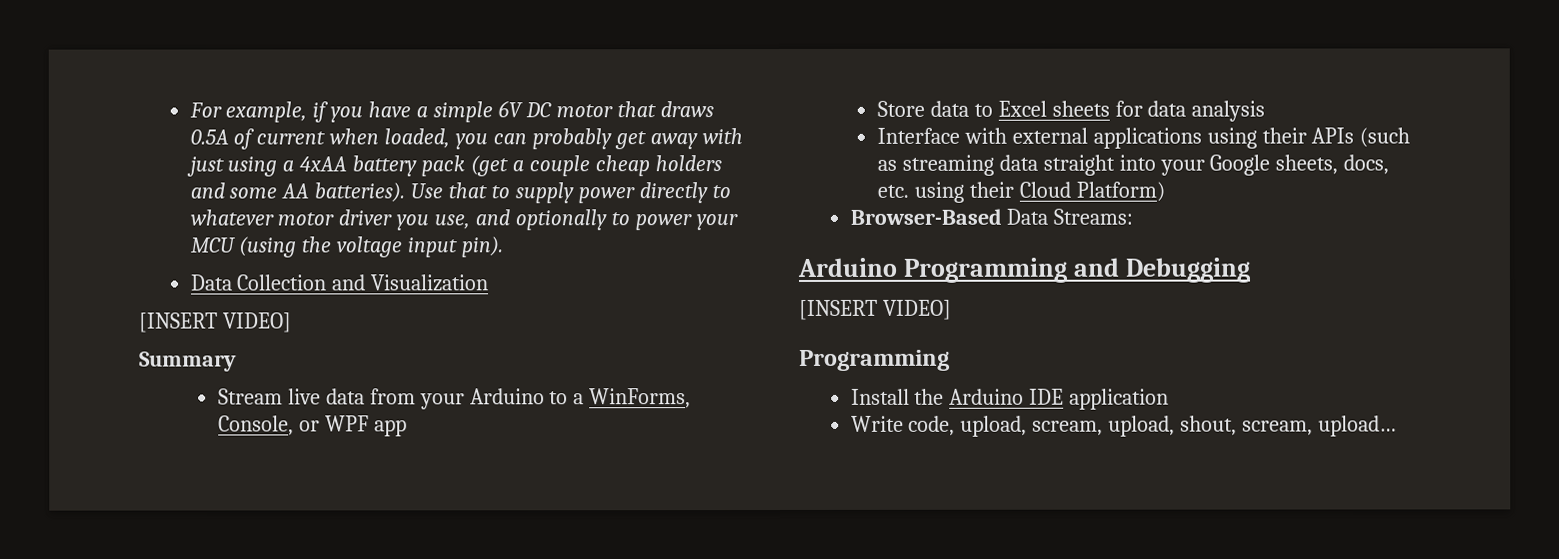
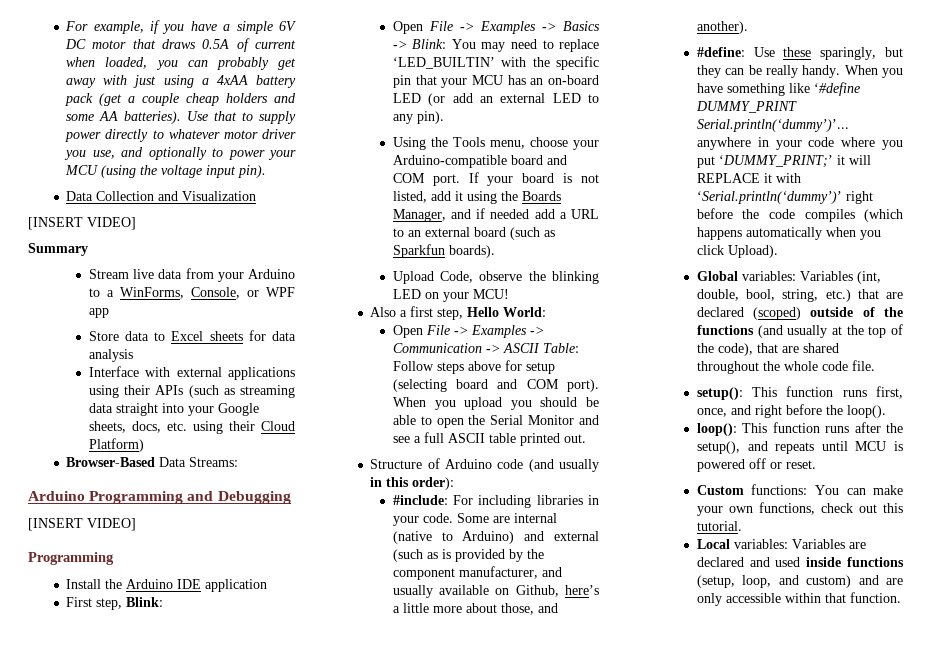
- Write code, upload, scream, upload, shout, scream, upload…
+ First step, Blink:
+ Open File -> Examples -> Basics -> Blink: You may need to replace ‘LED_BUILTIN’ with the specific pin that your MCU has an on-board LED (or add an external LED to any pin).
+ Using the Tools menu, choose your Arduino-compatible board and COM port. If your board is not listed, add it using the Boards Manager, and if needed add a URL to an external board (such as Sparkfun boards).
+ Upload Code, observe the blinking LED on your MCU!
+ Also a first step, Hello World:
+ Open File -> Examples -> Communication -> ASCII Table: Follow steps above for setup (selecting board and COM port). When you upload you should be able to open the Serial Monitor and see a full ASCII table printed out.
+ Structure of Arduino code (and usually in this order):
+ #include: For including libraries in your code. Some are internal (native to Arduino) and external (such as is provided by the component manufacturer, and usually available on Github, here’s a little more about those, and another).
+ #define: Use these sparingly, but they can be really handy. When you have something like ‘#define DUMMY_PRINT Serial.println(‘dummy’)’... anywhere in your code where you put ‘DUMMY_PRINT;’ it will REPLACE it with ‘Serial.println(‘dummy’)’ right before the code compiles (which happens automatically when you click Upload).
+ Global variables: Variables (int, double, bool, string, etc.) that are declared (scoped) outside of the functions (and usually at the top of the code), that are shared throughout the whole code file.
+ setup(): This function runs first, once, and right before the loop().
+ loop(): This function runs after the setup(), and repeats until MCU is powered off or reset.
+ Custom functions: You can make your own functions, check out this tutorial.
+ Local variables: Variables are declared and used inside functions (setup, loop, and custom) and are only accessible within that function.

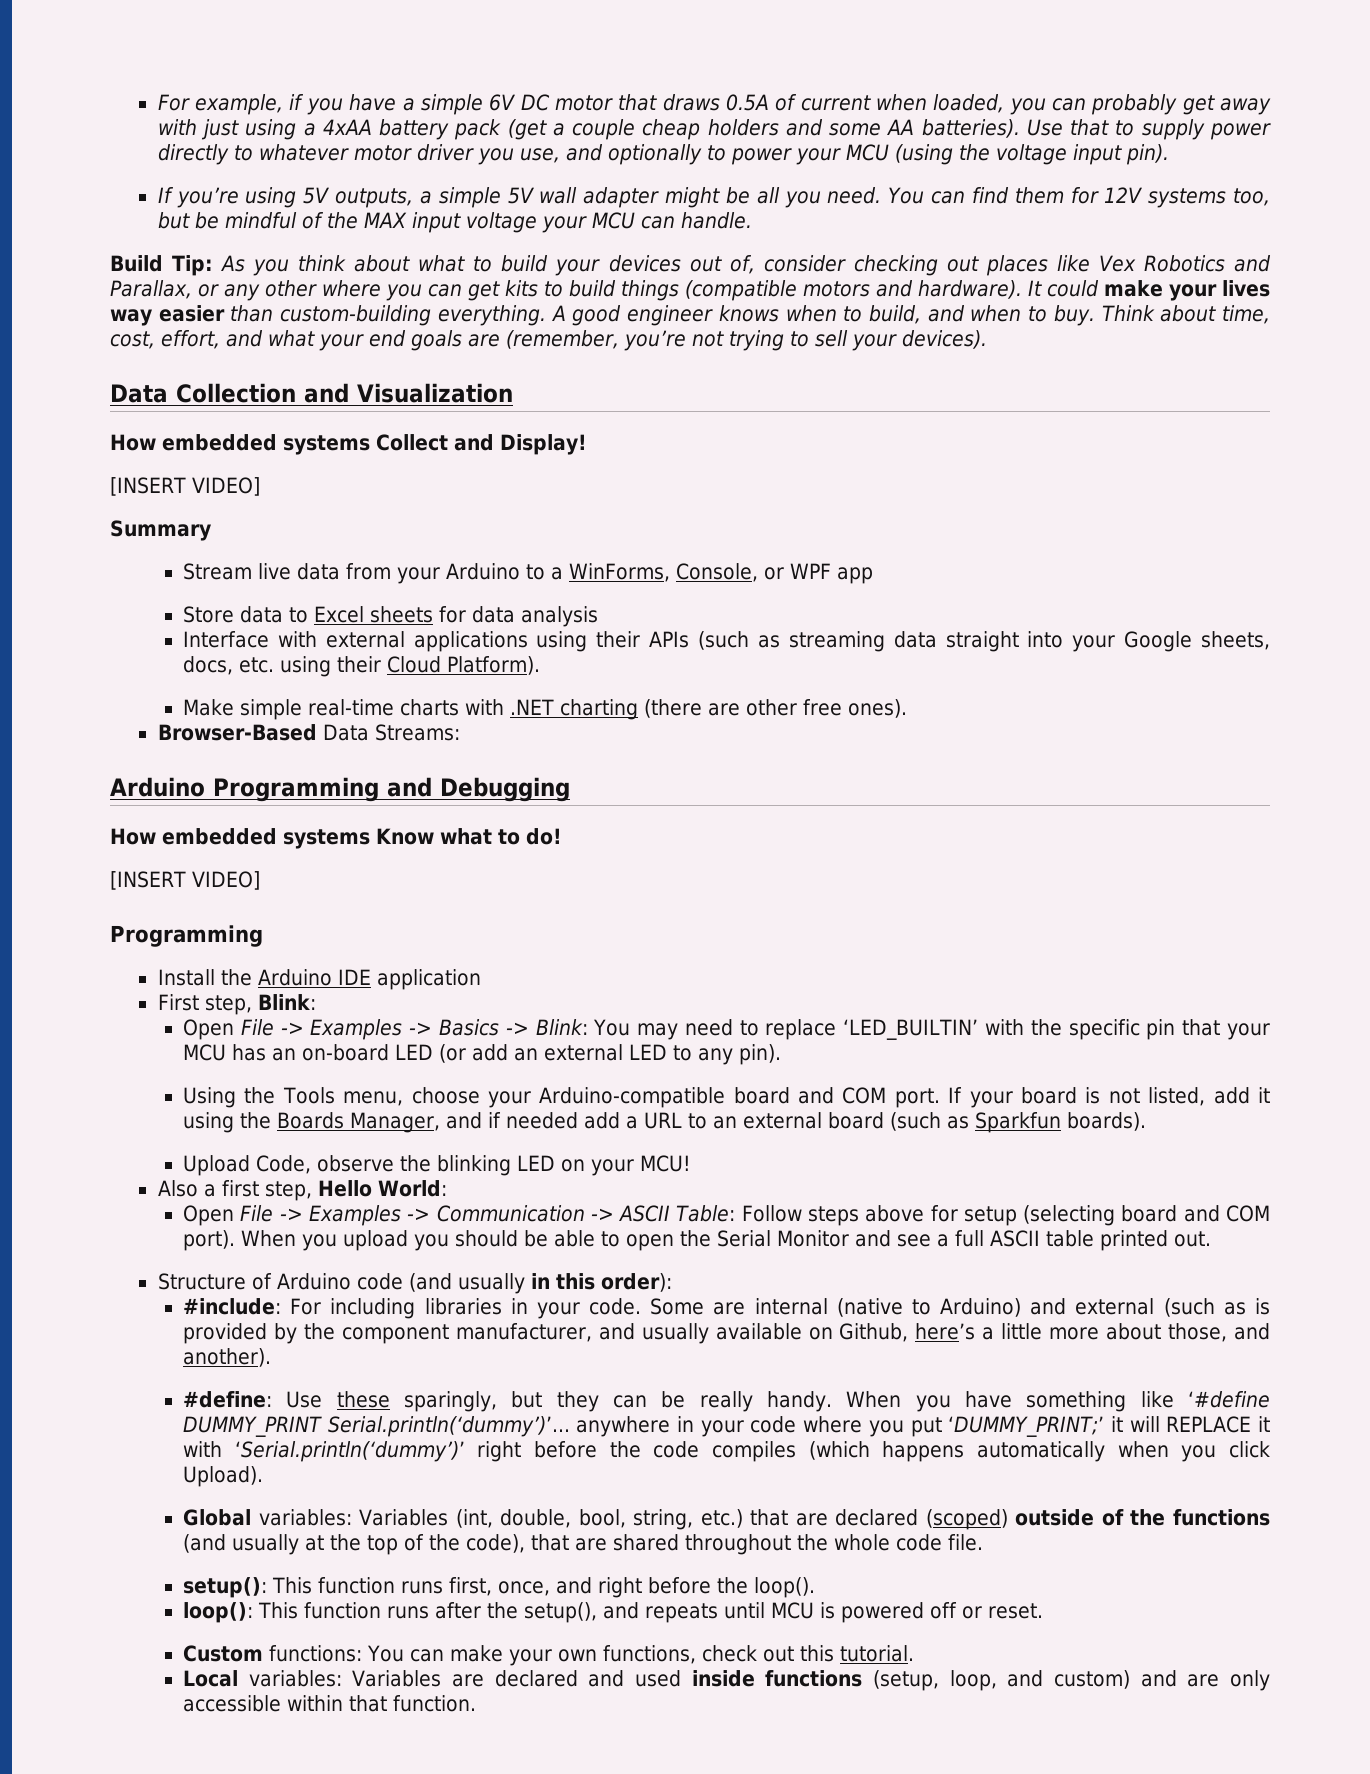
+ If you’re using 5V outputs, a simple 5V wall adapter might be all you need. You can find them for 12V systems too, but be mindful of the MAX input voltage your MCU can handle.
+ Build Tip: As you think about what to build your devices out of, consider checking out places like Vex Robotics and Parallax, or any other where you can get kits to build things (compatible motors and hardware). It could make your lives way easier than custom-building everything. A good engineer knows when to build, and when to buy. Think about time, cost, effort, and what your end goals are (remember, you’re not trying to sell your devices).
  Data Collection and Visualization
+ How embedded systems Collect and Display!
- Interface with external applications using their APIs (such as streaming data straight into your Google sheets, docs, etc. using their Cloud Platform)
+ Interface with external applications using their APIs (such as streaming data straight into your Google sheets, docs, etc. using their Cloud Platform).
+ Make simple real-time charts with .NET charting (there are other free ones).
+ How embedded systems Know what to do!

